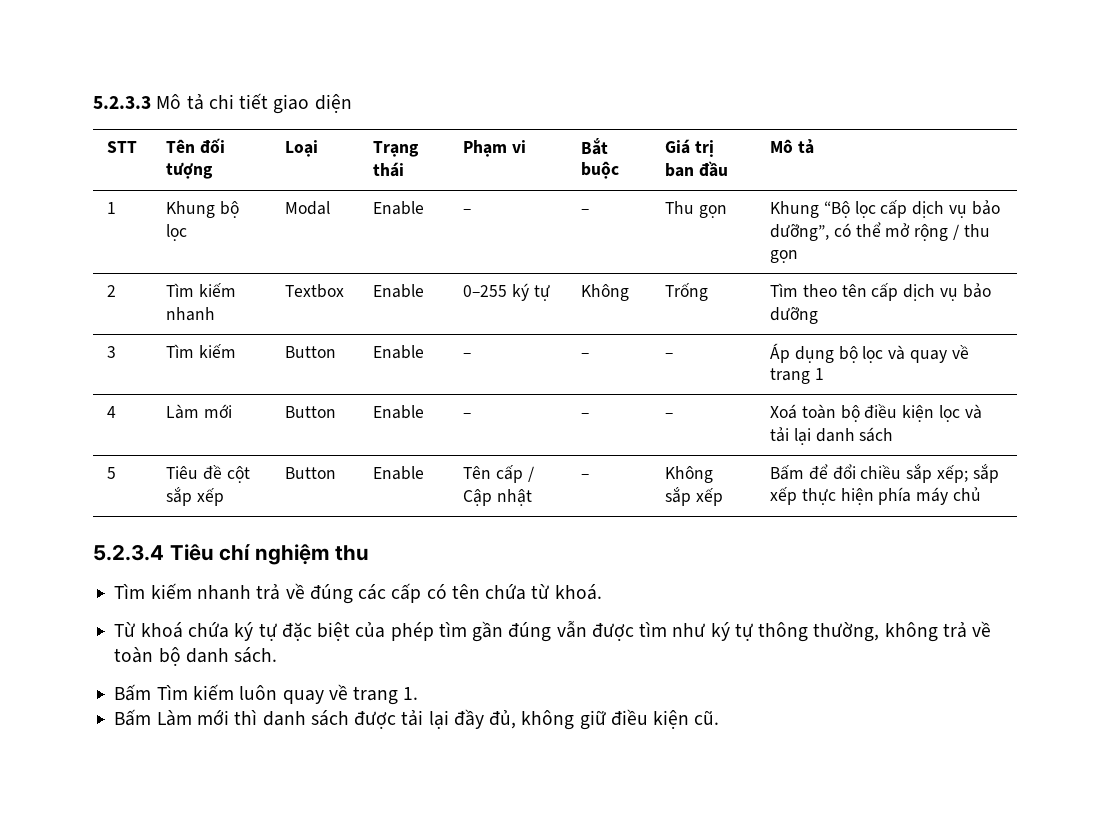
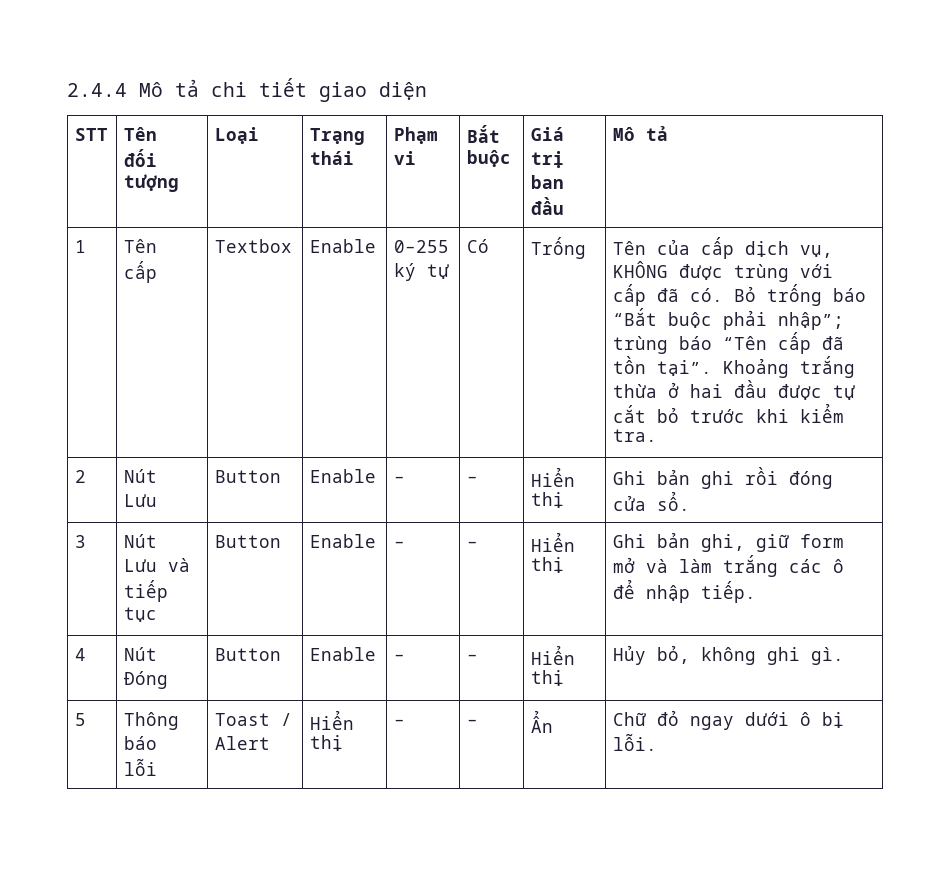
- 5.2.3.3 Mô tả chi tiết giao diện
+ 2.4.4 Mô tả chi tiết giao diện
- Khung bộ lọc | Modal | Enable | – | – | Thu gọn | Khung “Bộ lọc cấp dịch vụ bảo dưỡng”, có thể mở rộng / thu gọn
- 2 | Tìm kiếm nhanh | Textbox | Enable | 0–255 ký tự | Không | Trống | Tìm theo tên cấp dịch vụ bảo dưỡng
- 3 | Tìm kiếm | Button | Enable | – | – | – | Áp dụng bộ lọc và quay về trang 1
- 4 | Làm mới | Button | Enable | – | – | – | Xoá toàn bộ điều kiện lọc và tải lại danh sách
- 5 | Tiêu đề cột sắp xếp | Button | Enable | Tên cấp / Cập nhật | – | Không sắp xếp | Bấm để đổi chiều sắp xếp; sắp xếp thực hiện phía máy chủ
- 5.2.3.4 Tiêu chí nghiệm thu
- Tìm kiếm nhanh trả về đúng các cấp có tên chứa từ khoá.
- Từ khoá chứa ký tự đặc biệt của phép tìm gần đúng vẫn được tìm như ký tự thông thường, không trả về toàn bộ danh sách.
- Bấm Tìm kiếm luôn quay về trang 1.
- Bấm Làm mới thì danh sách được tải lại đầy đủ, không giữ điều kiện cũ.
+ Tên cấp | Textbox | Enable | 0–255 ký tự | Có | Trống | Tên của cấp dịch vụ, KHÔNG được trùng với cấp đã có. Bỏ trống báo “Bắt buộc phải nhập”; trùng báo “Tên cấp đã tồn tại”. Khoảng trắng thừa ở hai đầu được tự cắt bỏ trước khi kiểm tra.
+ 2 | Nút Lưu | Button | Enable | – | – | Hiển thị | Ghi bản ghi rồi đóng cửa sổ.
+ 3 | Nút Lưu và tiếp tục | Button | Enable | – | – | Hiển thị | Ghi bản ghi, giữ form mở và làm trắng các ô để nhập tiếp.
+ 4 | Nút Đóng | Button | Enable | – | – | Hiển thị | Hủy bỏ, không ghi gì.
+ 5 | Thông báo lỗi | Toast / Alert | Hiển thị | – | – | Ẩn | Chữ đỏ ngay dưới ô bị lỗi.

